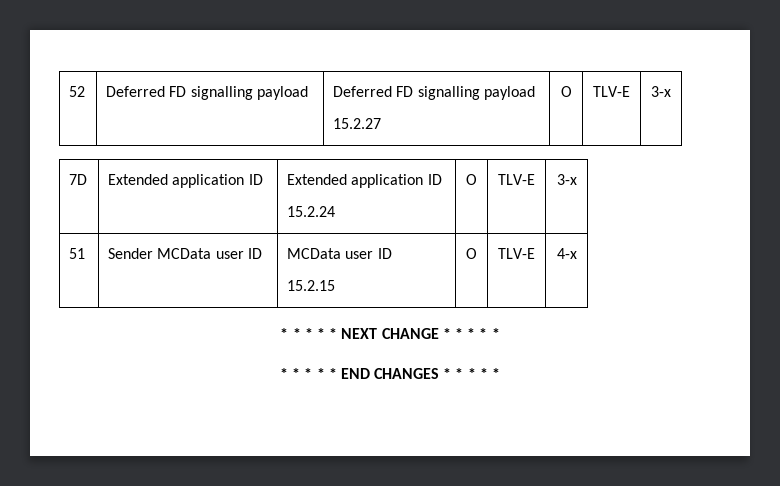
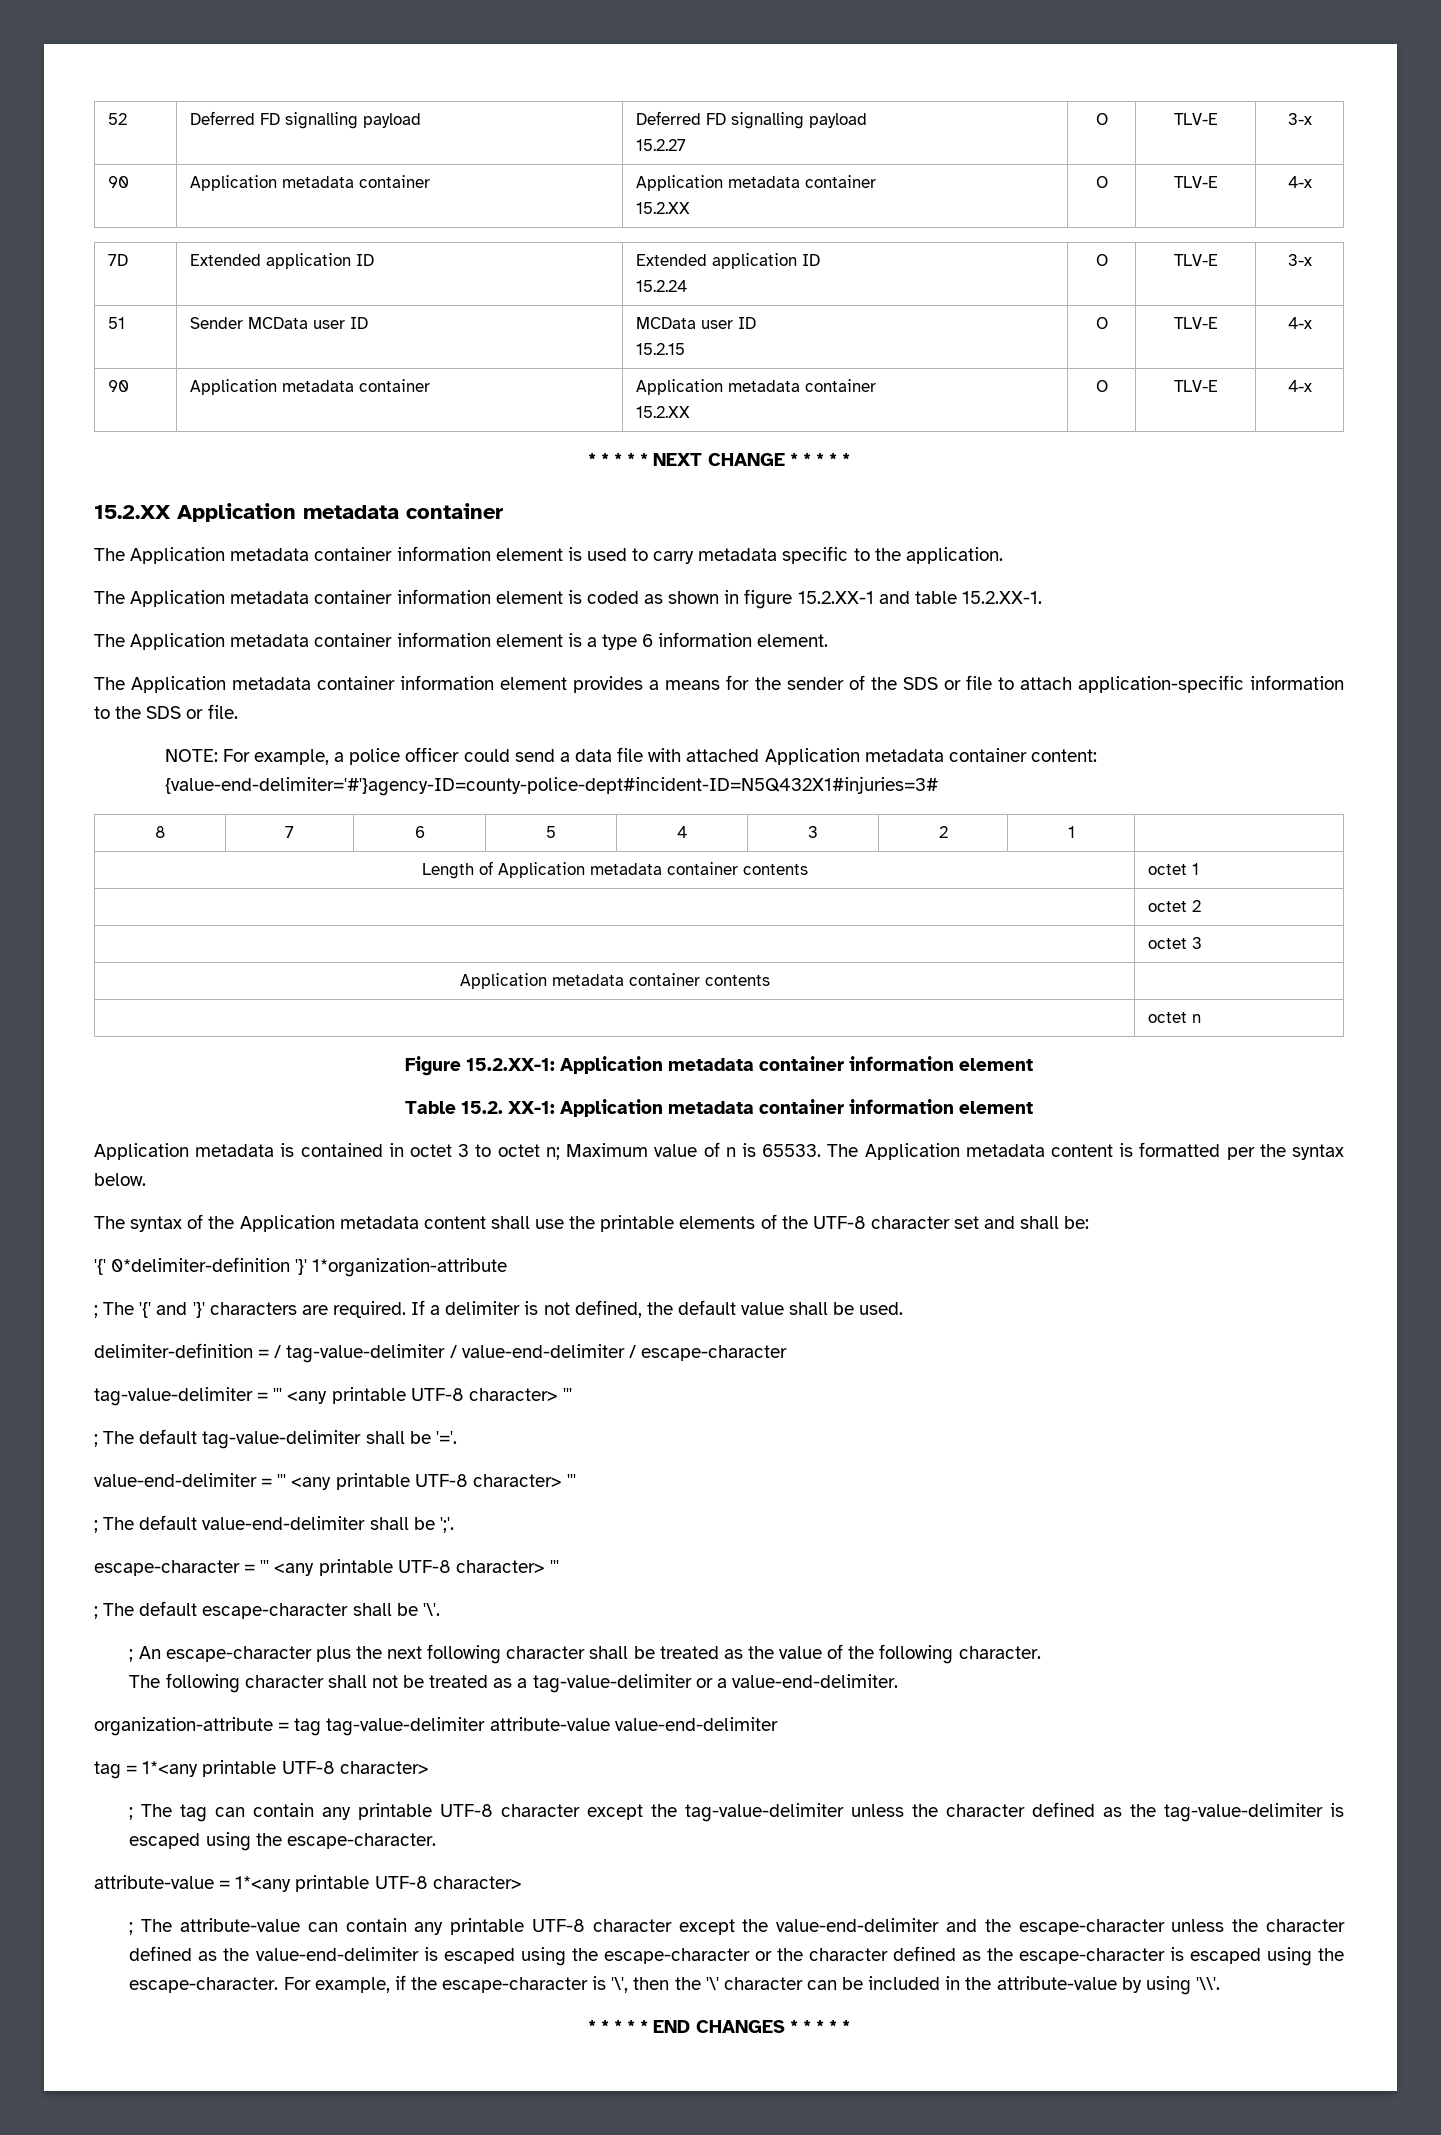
  52 | Deferred FD signalling payload | Deferred FD signalling payload
  15.2.27 | O | TLV-E | 3-x
+ 90 | Application metadata container | Application metadata container
+ 15.2.XX | O | TLV-E | 4-x
  51 | Sender MCData user ID | MCData user ID
  15.2.15 | O | TLV-E | 4-x
+ 90 | Application metadata container | Application metadata container
+ 15.2.XX | O | TLV-E | 4-x
+ 15.2.XX Application metadata container
+ The Application metadata container information element is used to carry metadata specific to the application.
+ The Application metadata container information element is coded as shown in figure 15.2.XX-1 and table 15.2.XX-1.
+ The Application metadata container information element is a type 6 information element.
+ The Application metadata container information element provides a means for the sender of the SDS or file to attach application-specific information to the SDS or file.
+ NOTE: For example, a police officer could send a data file with attached Application metadata container content: {value-end-delimiter='#'}agency-ID=county-police-dept#incident-ID=N5Q432X1#injuries=3#
+ 8 | 7 | 6 | 5 | 4 | 3 | 2 | 1 |
+ Length of Application metadata container contents | octet 1
+ | octet 2
+ | octet 3
+ Application metadata container contents |
+ | octet n
+ Figure 15.2.XX-1: Application metadata container information element
+ Table 15.2. XX-1: Application metadata container information element
+ Application metadata is contained in octet 3 to octet n; Maximum value of n is 65533. The Application metadata content is formatted per the syntax below.
+ The syntax of the Application metadata content shall use the printable elements of the UTF-8 character set and shall be:
+ '{' 0*delimiter-definition '}' 1*organization-attribute
+ ; The '{' and '}' characters are required. If a delimiter is not defined, the default value shall be used.
+ delimiter-definition = / tag-value-delimiter / value-end-delimiter / escape-character
+ tag-value-delimiter = ''' <any printable UTF-8 character> '''
+ ; The default tag-value-delimiter shall be '='.
+ value-end-delimiter = ''' <any printable UTF-8 character> '''
+ ; The default value-end-delimiter shall be ';'.
+ escape-character = ''' <any printable UTF-8 character> '''
+ ; The default escape-character shall be '\'.
+ ; An escape-character plus the next following character shall be treated as the value of the following character.
+ The following character shall not be treated as a tag-value-delimiter or a value-end-delimiter.
+ organization-attribute = tag tag-value-delimiter attribute-value value-end-delimiter
+ tag = 1*<any printable UTF-8 character>
+ ; The tag can contain any printable UTF-8 character except the tag-value-delimiter unless the character defined as the tag-value-delimiter is escaped using the escape-character.
+ attribute-value = 1*<any printable UTF-8 character>
+ ; The attribute-value can contain any printable UTF-8 character except the value-end-delimiter and the escape-character unless the character defined as the value-end-delimiter is escaped using the escape-character or the character defined as the escape-character is escaped using the escape-character. For example, if the escape-character is '\', then the '\' character can be included in the attribute-value by using '\\'.

